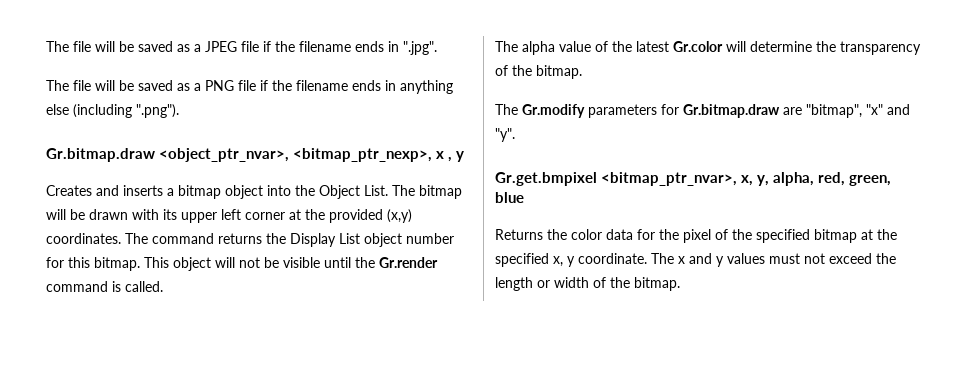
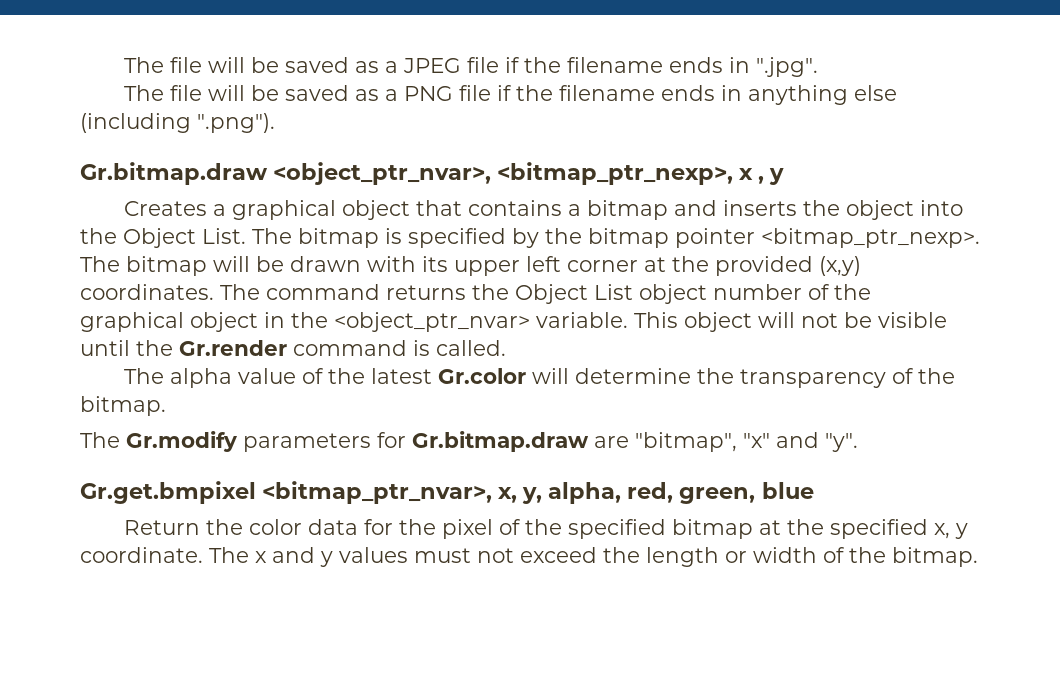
- Creates and inserts a bitmap object into the Object List.
+ Creates a graphical object that contains a bitmap and inserts the object into the Object List.
- The bitmap will be drawn with its upper left corner at the provided (x,y) coordinates.
+ The bitmap is specified by the bitmap pointer <bitmap_ptr_nexp>. The bitmap will be drawn with its upper left corner at the provided (x,y) coordinates.
- The command returns the Display List object number for this bitmap.
+ The command returns the Object List object number of the graphical object in the <object_ptr_nvar> variable.
- Returns the color data for the pixel of the specified bitmap at the specified x, y coordinate.
+ Return the color data for the pixel of the specified bitmap at the specified x, y coordinate.

